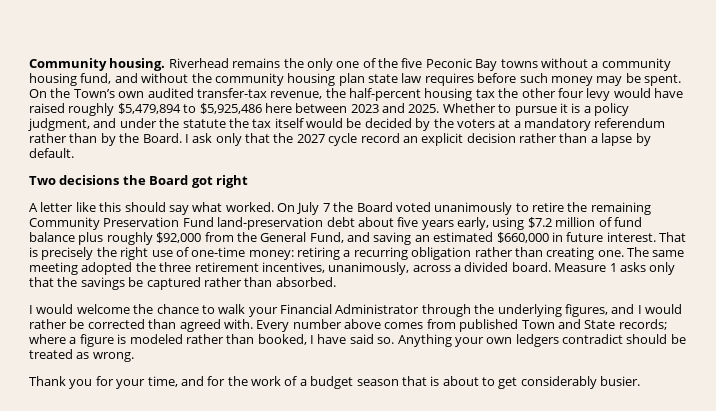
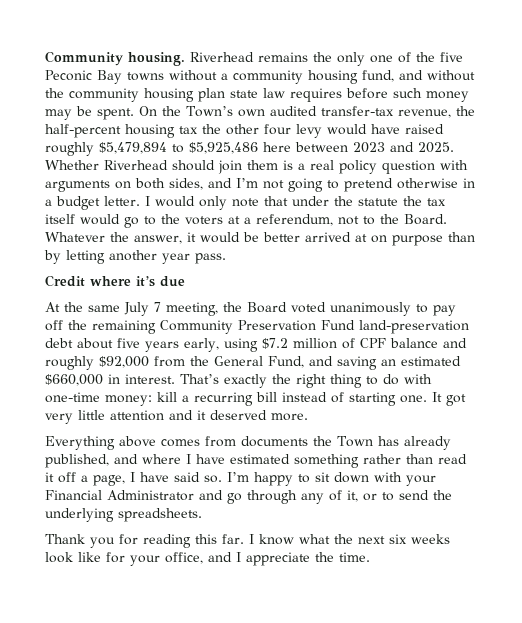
- Whether to pursue it is a policy judgment, and under the statute the tax itself would be decided by the voters at a mandatory referendum rather than by the Board. I ask only that the 2027 cycle record an explicit decision rather than a lapse by default.
- Two decisions the Board got right
- A letter like this should say what worked. On July 7 the Board voted unanimously to retire the remaining Community Preservation Fund land-preservation debt about five years early, using $7.2 million of fund balance plus roughly $92,000 from the General Fund, and saving an estimated $660,000 in future interest. That is precisely the right use of one-time money: retiring a recurring obligation rather than creating one. The same meeting adopted the three retirement incentives, unanimously, across a divided board. Measure 1 asks only that the savings be captured rather than absorbed.
- I would welcome the chance to walk your Financial Administrator through the underlying figures, and I would rather be corrected than agreed with. Every number above comes from published Town and State records; where a figure is modeled rather than booked, I have said so. Anything your own ledgers contradict should be treated as wrong.
- Thank you for your time, and for the work of a budget season that is about to get considerably busier.
+ Whether Riverhead should join them is a real policy question with arguments on both sides, and I’m not going to pretend otherwise in a budget letter. I would only note that under the statute the tax itself would go to the voters at a referendum, not to the Board. Whatever the answer, it would be better arrived at on purpose than by letting another year pass.
+ Credit where it’s due
+ At the same July 7 meeting, the Board voted unanimously to pay off the remaining Community Preservation Fund land-preservation debt about five years early, using $7.2 million of CPF balance and roughly $92,000 from the General Fund, and saving an estimated $660,000 in interest. That’s exactly the right thing to do with one-time money: kill a recurring bill instead of starting one. It got very little attention and it deserved more.
+ Everything above comes from documents the Town has already published, and where I have estimated something rather than read it off a page, I have said so. I’m happy to sit down with your Financial Administrator and go through any of it, or to send the underlying spreadsheets.
+ Thank you for reading this far. I know what the next six weeks look like for your office, and I appreciate the time.

